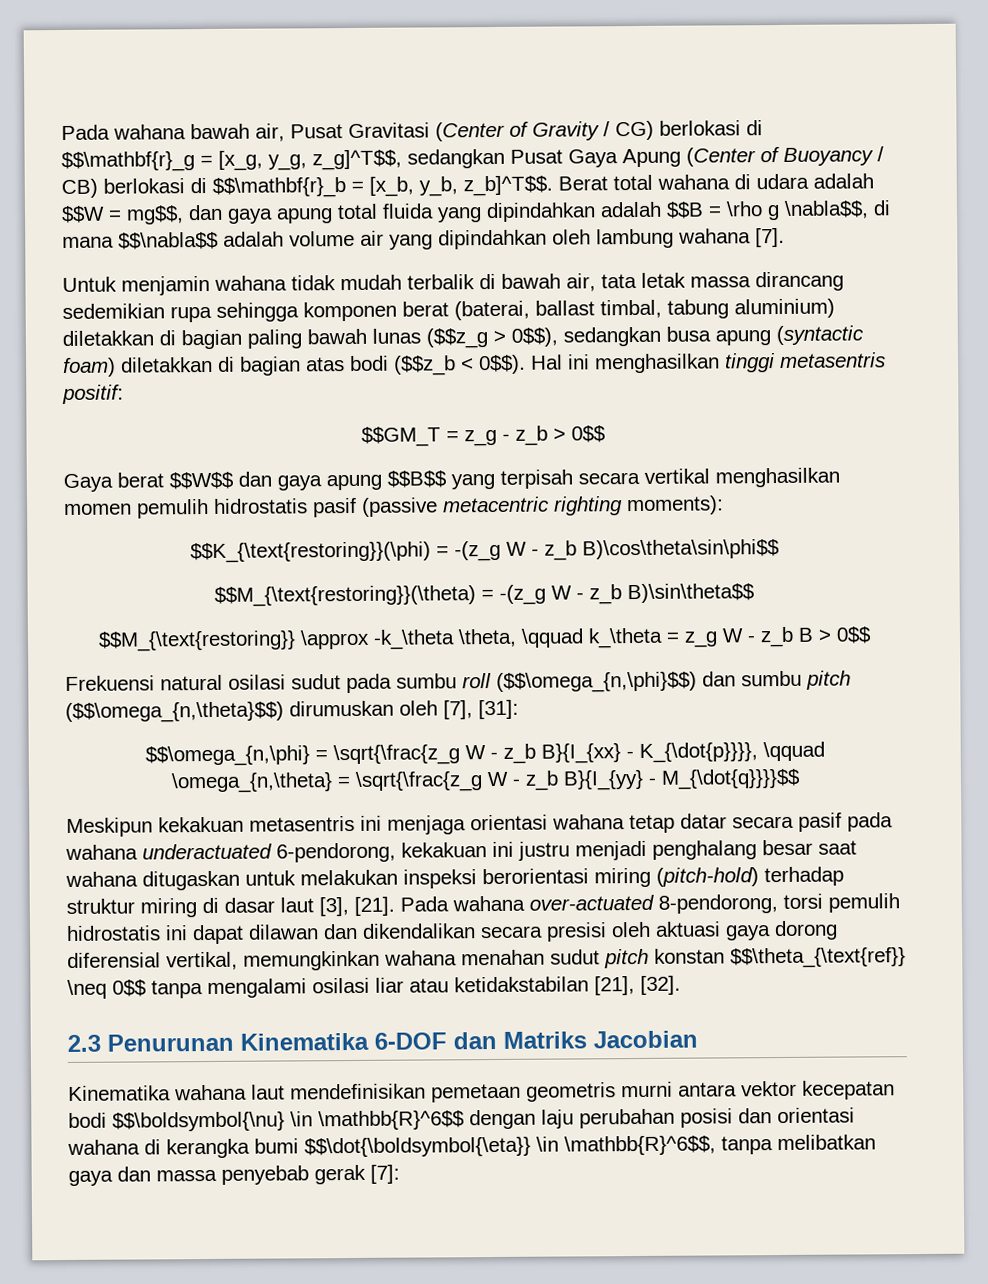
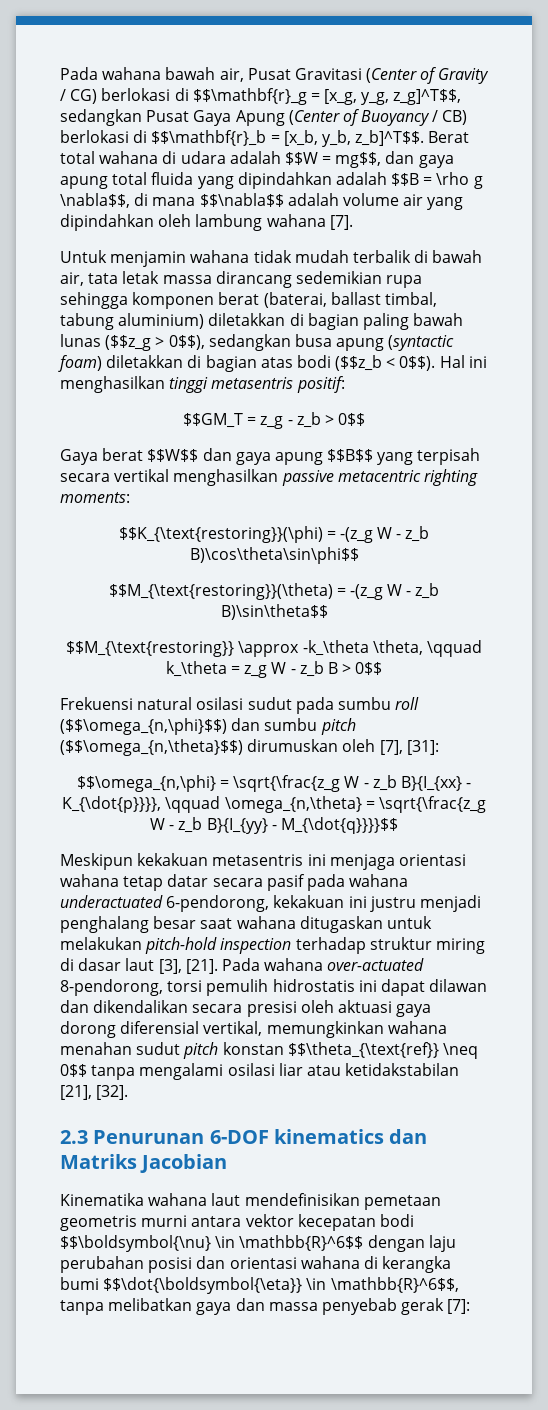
- Gaya berat $$W$$ dan gaya apung $$B$$ yang terpisah secara vertikal menghasilkan momen pemulih hidrostatis pasif (passive metacentric righting moments):
+ Gaya berat $$W$$ dan gaya apung $$B$$ yang terpisah secara vertikal menghasilkan passive metacentric righting moments:
- Meskipun kekakuan metasentris ini menjaga orientasi wahana tetap datar secara pasif pada wahana underactuated 6-pendorong, kekakuan ini justru menjadi penghalang besar saat wahana ditugaskan untuk melakukan inspeksi berorientasi miring (pitch-hold) terhadap struktur miring di dasar laut [3], [21].
+ Meskipun kekakuan metasentris ini menjaga orientasi wahana tetap datar secara pasif pada wahana underactuated 6-pendorong, kekakuan ini justru menjadi penghalang besar saat wahana ditugaskan untuk melakukan pitch-hold inspection terhadap struktur miring di dasar laut [3], [21].
- 2.3 Penurunan Kinematika 6-DOF dan Matriks Jacobian
+ 2.3 Penurunan 6-DOF kinematics dan Matriks Jacobian

